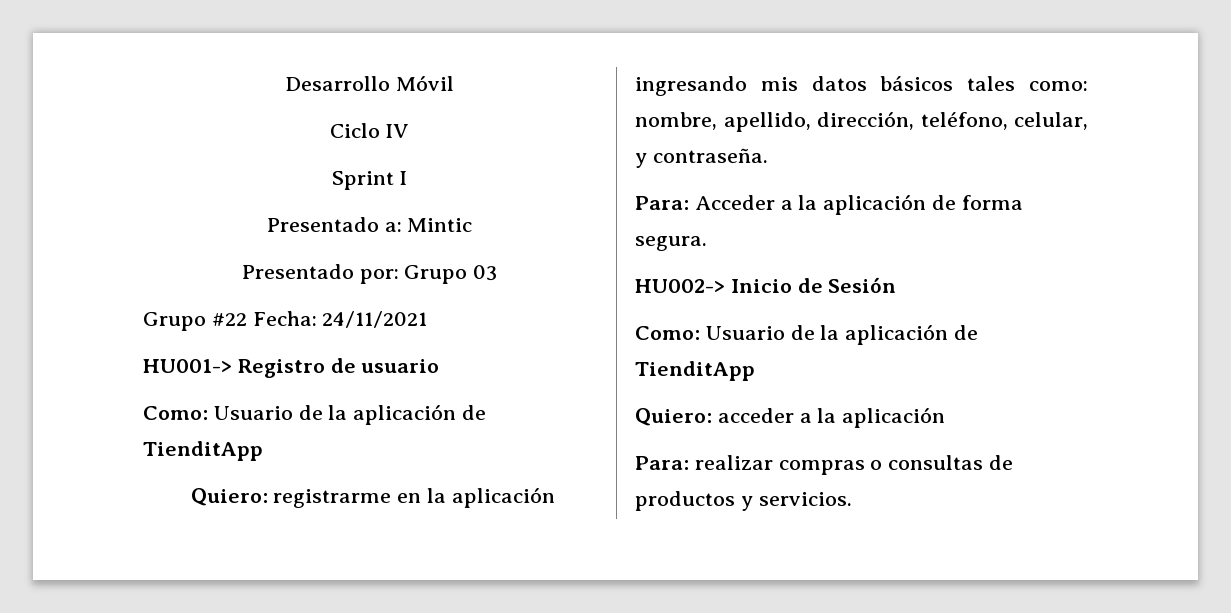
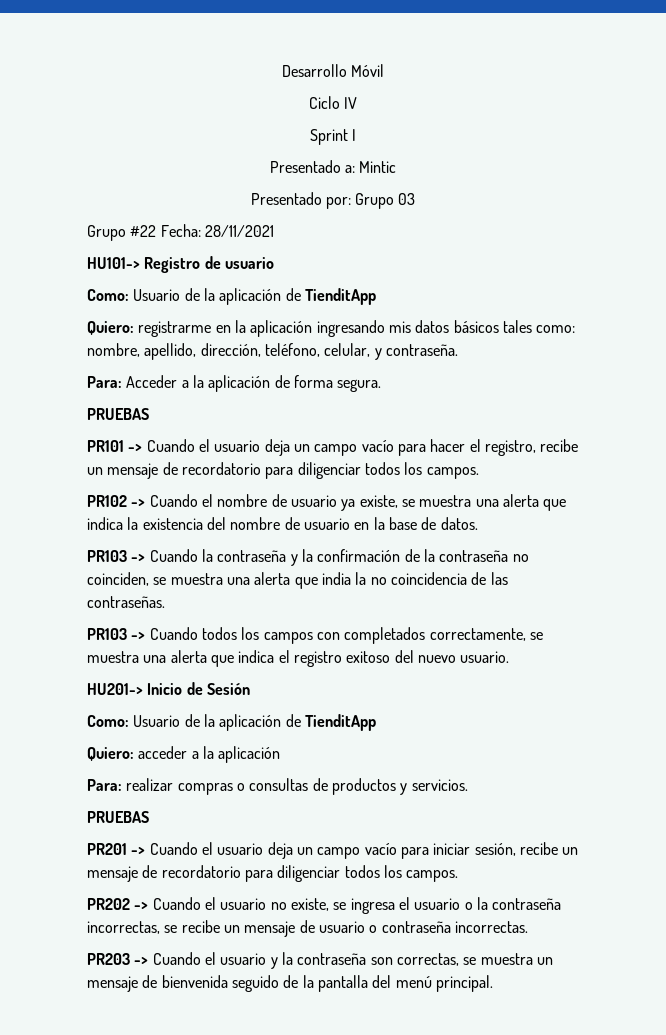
- Grupo #22 Fecha: 24/11/2021
- HU001-> Registro de usuario
+ Grupo #22 Fecha: 28/11/2021
+ HU101-> Registro de usuario
  Para: Acceder a la aplicación de forma segura.
- HU002-> Inicio de Sesión
+ PRUEBAS
+ PR101 -> Cuando el usuario deja un campo vacío para hacer el registro, recibe un mensaje de recordatorio para diligenciar todos los campos.
+ PR102 -> Cuando el nombre de usuario ya existe, se muestra una alerta que indica la existencia del nombre de usuario en la base de datos.
+ PR103 -> Cuando la contraseña y la confirmación de la contraseña no coinciden, se muestra una alerta que india la no coincidencia de las contraseñas.
+ PR103 -> Cuando todos los campos con completados correctamente, se muestra una alerta que indica el registro exitoso del nuevo usuario.
+ HU201-> Inicio de Sesión
  Para: realizar compras o consultas de productos y servicios.
+ PRUEBAS
+ PR201 -> Cuando el usuario deja un campo vacío para iniciar sesión, recibe un mensaje de recordatorio para diligenciar todos los campos.
+ PR202 -> Cuando el usuario no existe, se ingresa el usuario o la contraseña incorrectas, se recibe un mensaje de usuario o contraseña incorrectas.
+ PR203 -> Cuando el usuario y la contraseña son correctas, se muestra un mensaje de bienvenida seguido de la pantalla del menú principal.

